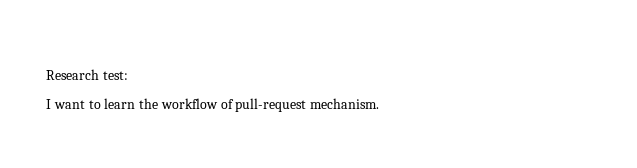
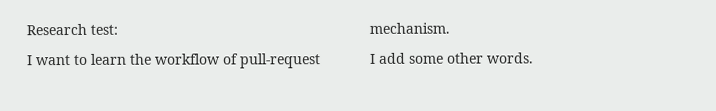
+ I add some other words.

